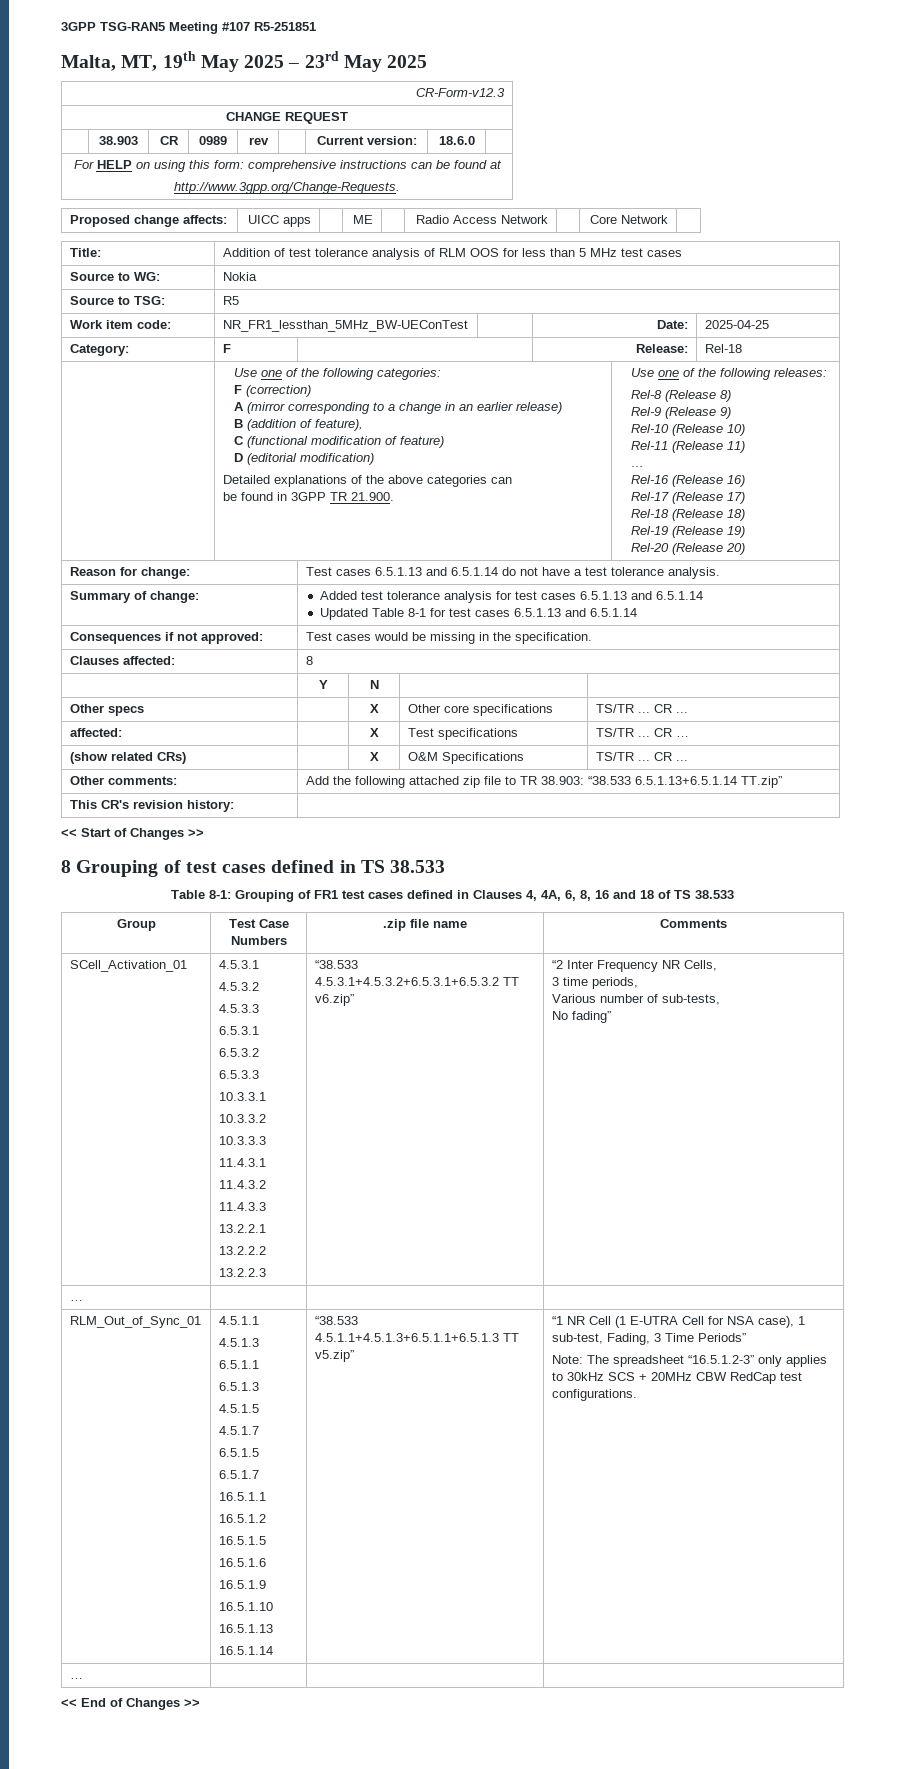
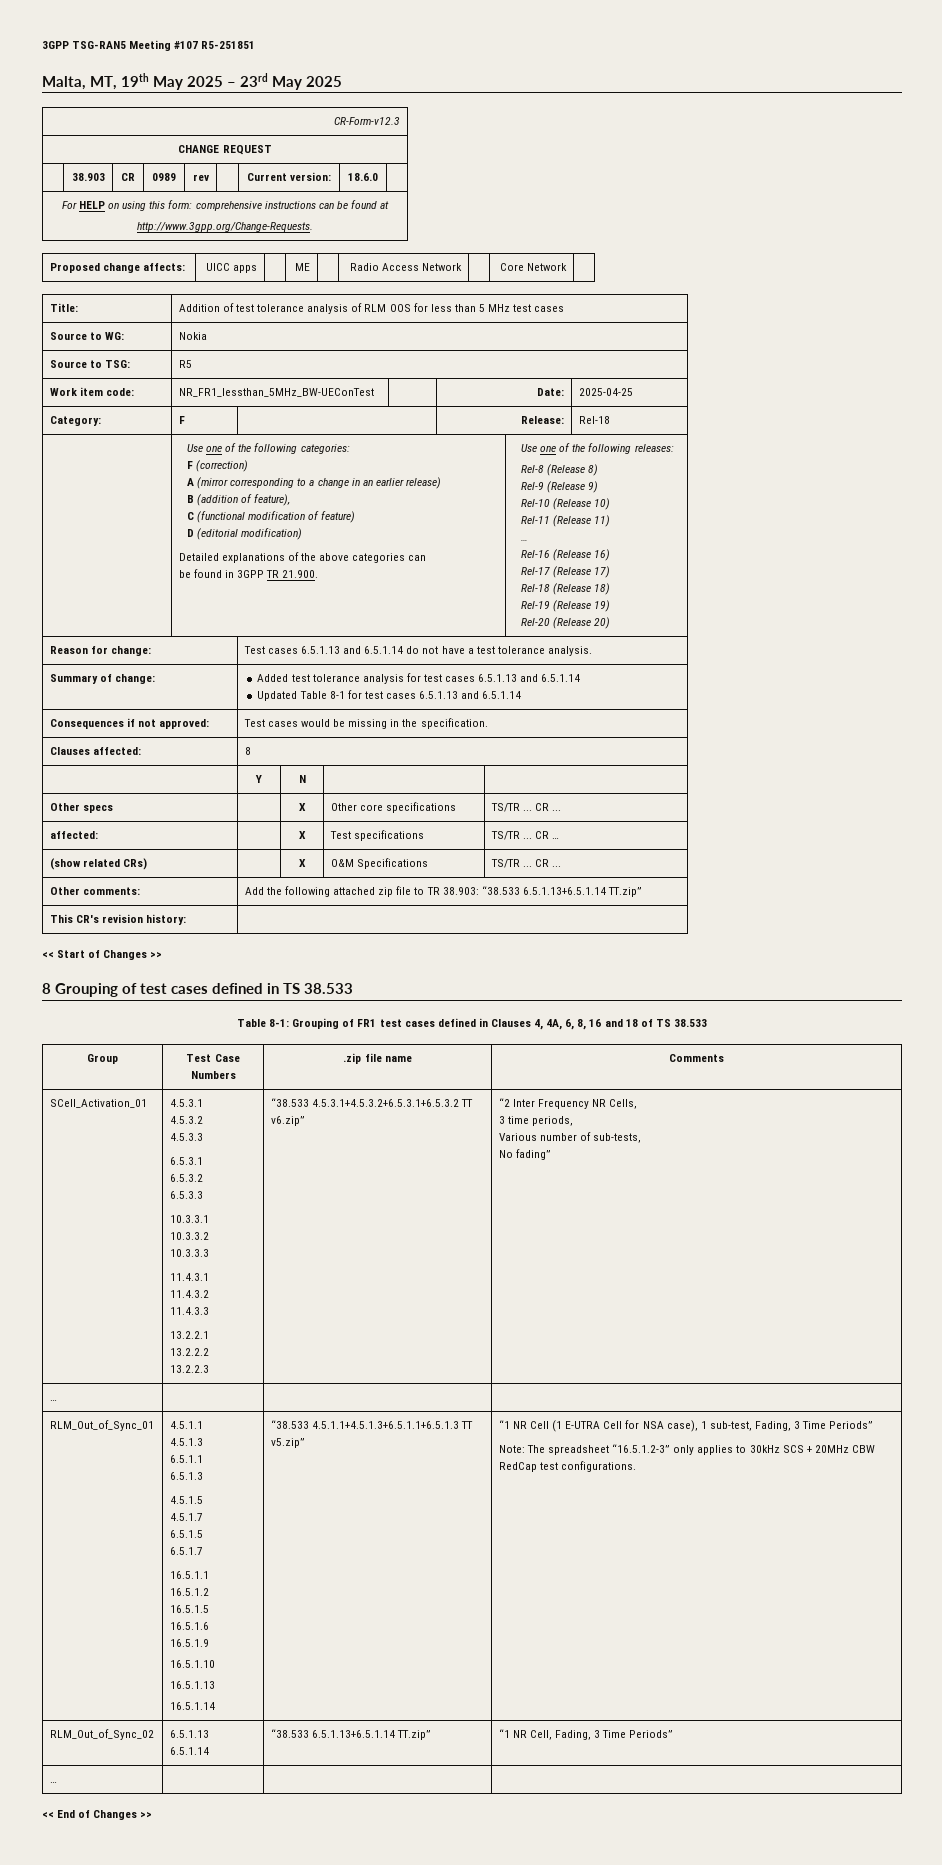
+ RLM_Out_of_Sync_02 | 6.5.1.13
+ 6.5.1.14 | “38.533 6.5.1.13+6.5.1.14 TT.zip” | “1 NR Cell, Fading, 3 Time Periods”

